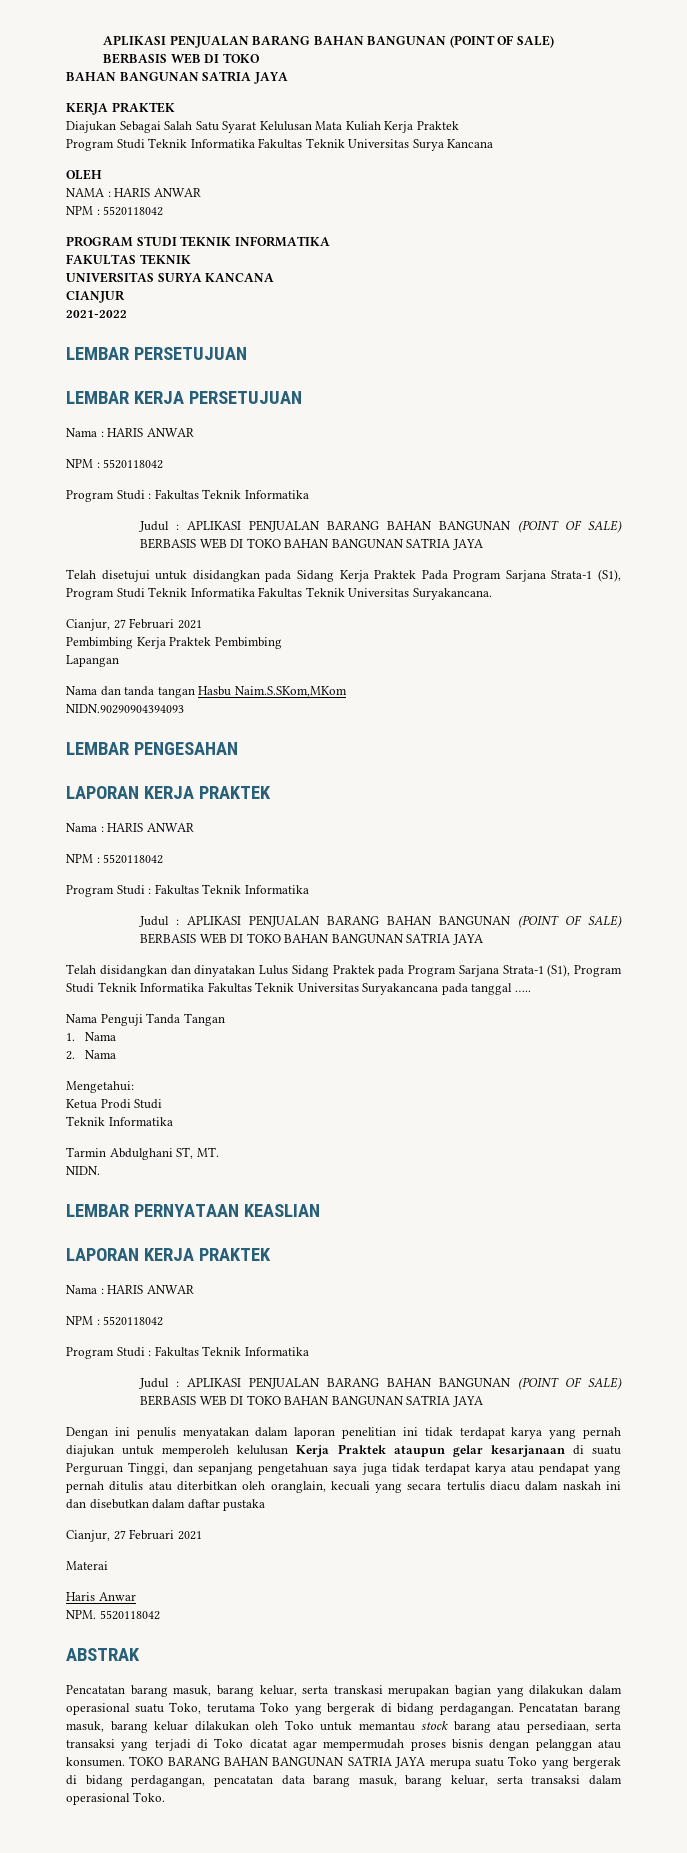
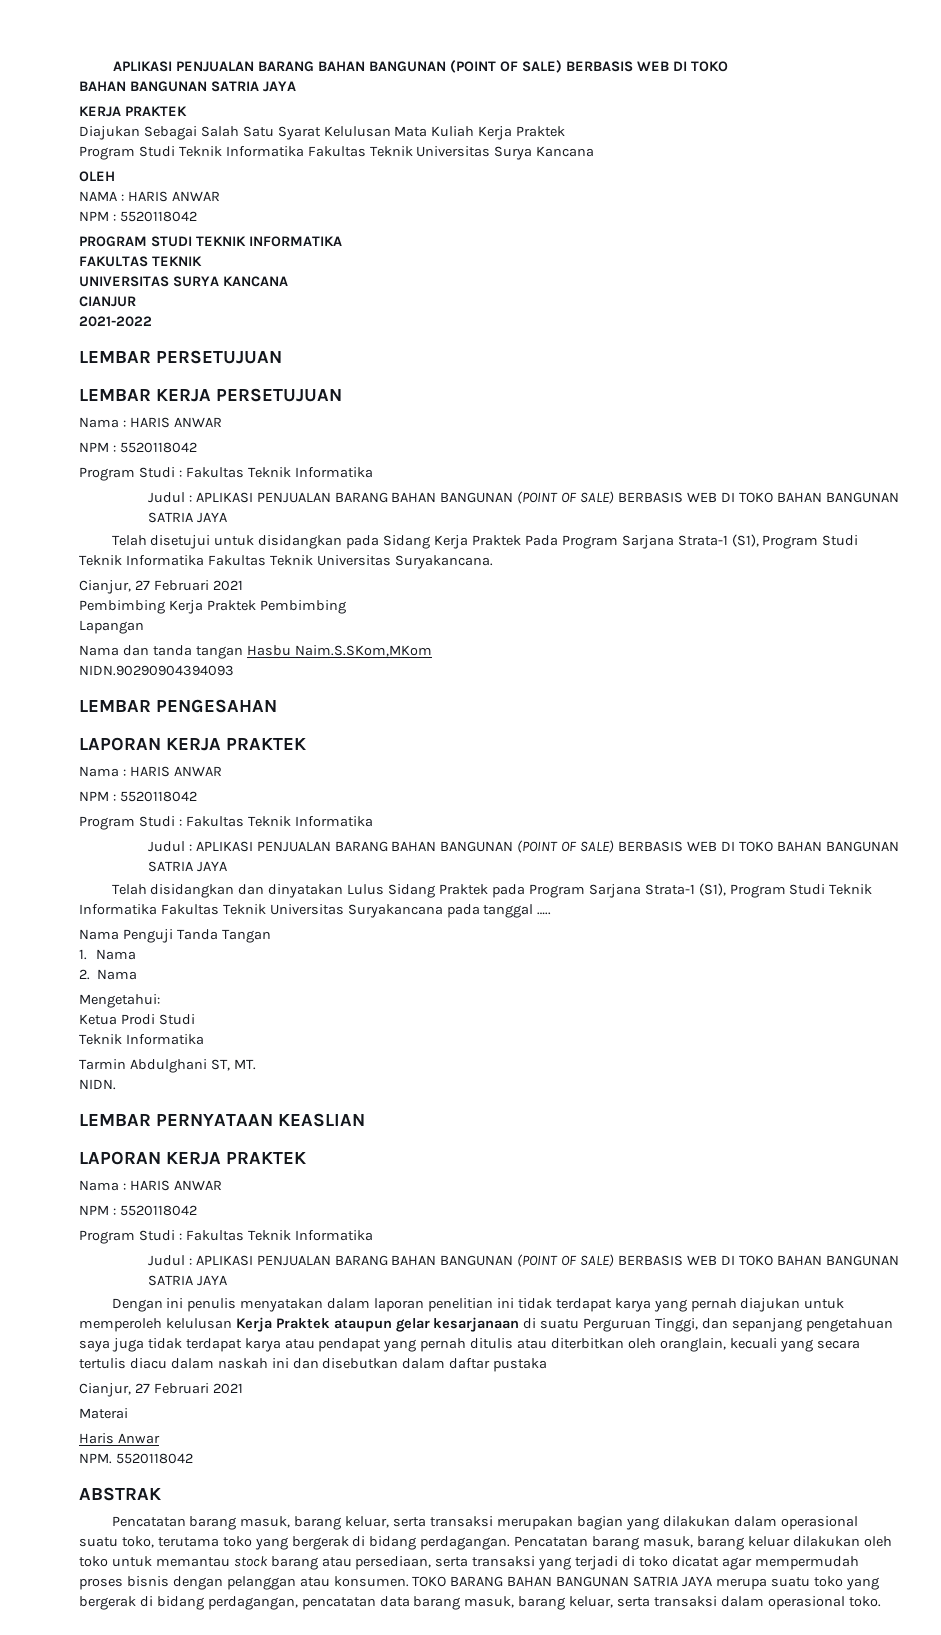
- Pencatatan barang masuk, barang keluar, serta transkasi merupakan bagian yang dilakukan dalam operasional suatu Toko, terutama Toko yang bergerak di bidang perdagangan.
+ Pencatatan barang masuk, barang keluar, serta transaksi merupakan bagian yang dilakukan dalam operasional suatu toko, terutama toko yang bergerak di bidang perdagangan.
- Pencatatan barang masuk, barang keluar dilakukan oleh Toko untuk memantau stock barang atau persediaan, serta transaksi yang terjadi di Toko dicatat agar mempermudah proses bisnis dengan pelanggan atau konsumen.
+ Pencatatan barang masuk, barang keluar dilakukan oleh toko untuk memantau stock barang atau persediaan, serta transaksi yang terjadi di toko dicatat agar mempermudah proses bisnis dengan pelanggan atau konsumen.
- TOKO BARANG BAHAN BANGUNAN SATRIA JAYA merupa suatu Toko yang bergerak di bidang perdagangan, pencatatan data barang masuk, barang keluar, serta transaksi dalam operasional Toko.
+ TOKO BARANG BAHAN BANGUNAN SATRIA JAYA merupa suatu toko yang bergerak di bidang perdagangan, pencatatan data barang masuk, barang keluar, serta transaksi dalam operasional toko.

